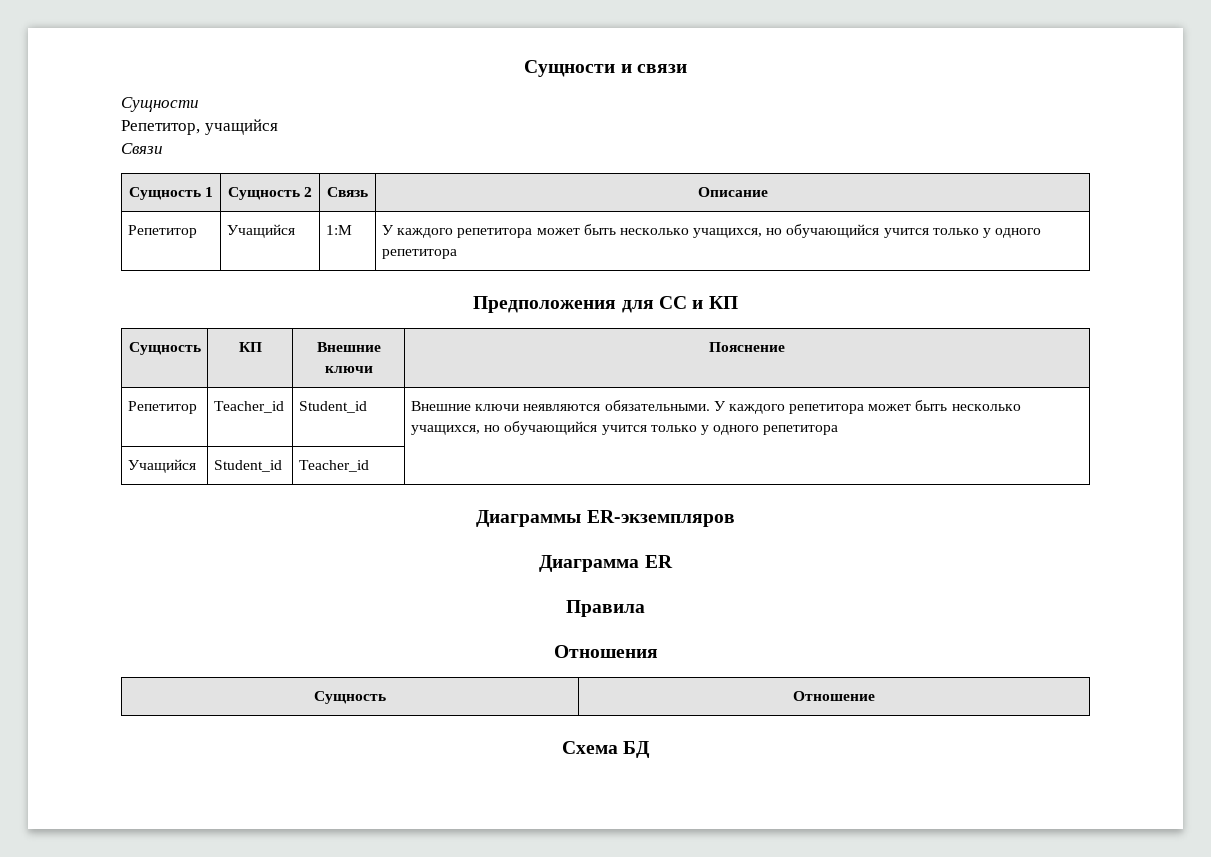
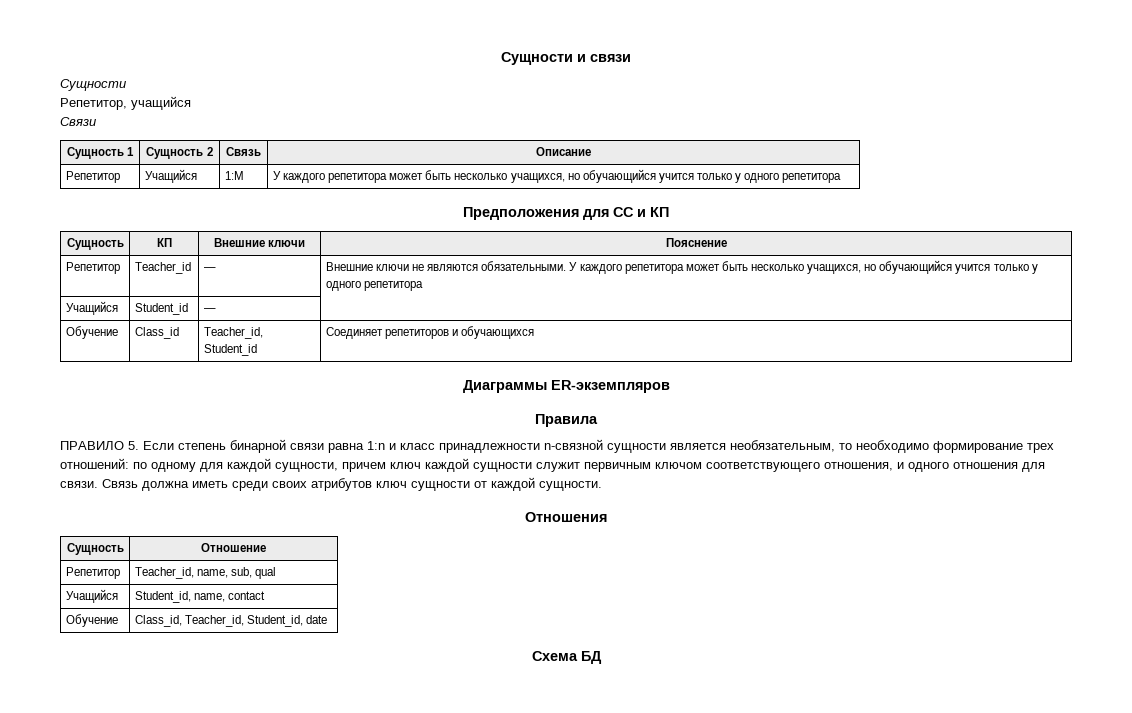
- Репетитор | Teacher_id | Student_id | Внешние ключи неявляются обязательными. У каждого репетитора может быть несколько учащихся, но обучающийся учится только у одного репетитора
+ Репетитор | Teacher_id | — | Внешние ключи не являются обязательными. У каждого репетитора может быть несколько учащихся, но обучающийся учится только у одного репетитора
- Учащийся | Student_id | Teacher_id |
+ Учащийся | Student_id | — |
+ Обучение | Class_id | Teacher_id, Student_id | Соединяет репетиторов и обучающихся
  Диаграммы ER-экземпляров
- Диаграмма ER
  Правила
+ ПРАВИЛО 5. Если степень бинарной связи равна 1:n и класс принадлежности n-связной сущности является необязательным, то необходимо формирование трех отношений: по одному для каждой сущности, причем ключ каждой сущности служит первичным ключом соответствующего отношения, и одного отношения для связи. Связь должна иметь среди своих атрибутов ключ сущности от каждой сущности.
  Отношения
  Сущность | Отношение
+ Репетитор | Teacher_id, name, sub, qual
+ Учащийся | Student_id, name, contact
+ Обучение | Class_id, Teacher_id, Student_id, date

